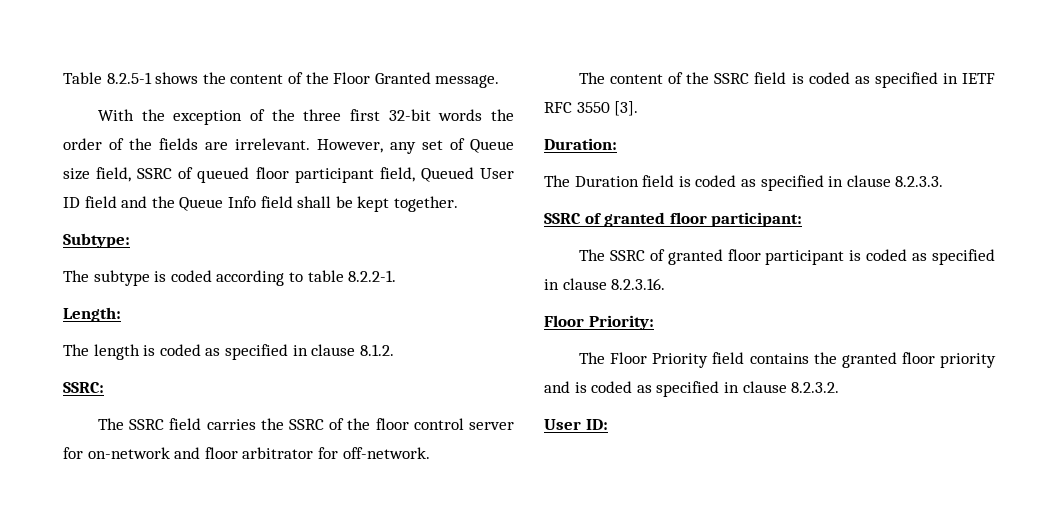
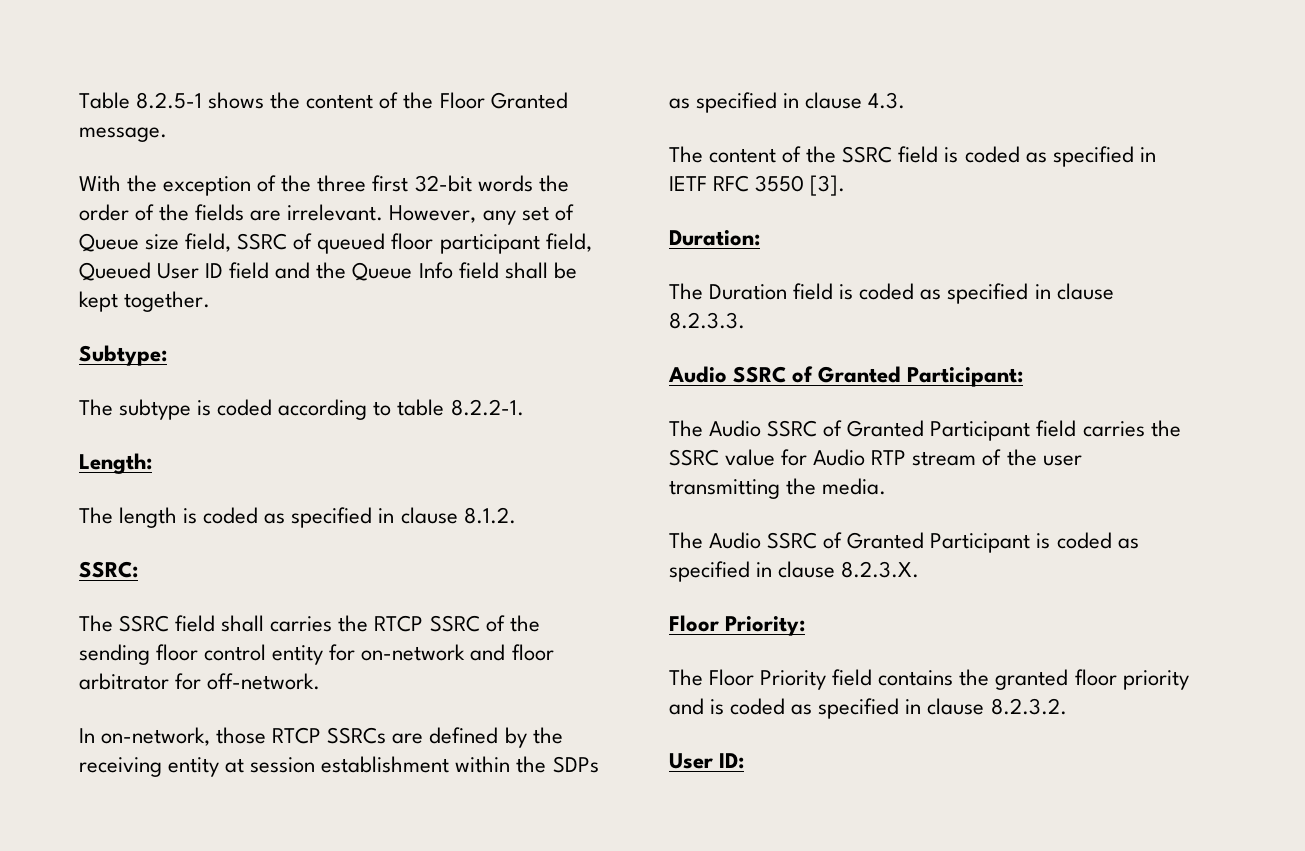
- The SSRC field carries the SSRC of the floor control server for on-network and floor arbitrator for off-network.
+ The SSRC field shall carries the RTCP SSRC of the sending floor control entity for on-network and floor arbitrator for off-network.
+ In on-network, those RTCP SSRCs are defined by the receiving entity at session establishment within the SDPs as specified in clause 4.3.
- SSRC of granted floor participant:
- The SSRC of granted floor participant is coded as specified in clause 8.2.3.16.
+ Audio SSRC of Granted Participant:
+ The Audio SSRC of Granted Participant field carries the SSRC value for Audio RTP stream of the user transmitting the media.
+ The Audio SSRC of Granted Participant is coded as specified in clause 8.2.3.X.

